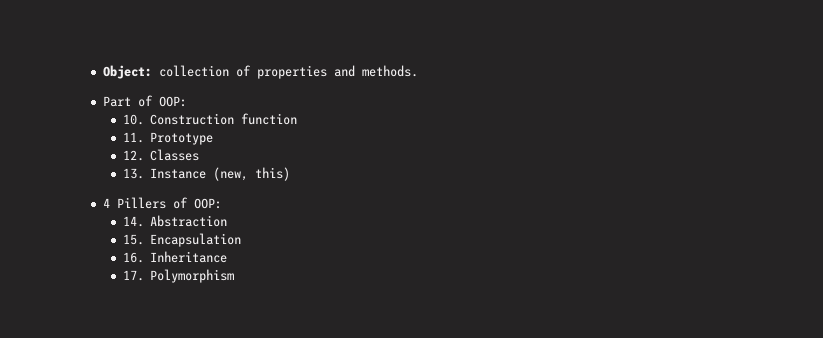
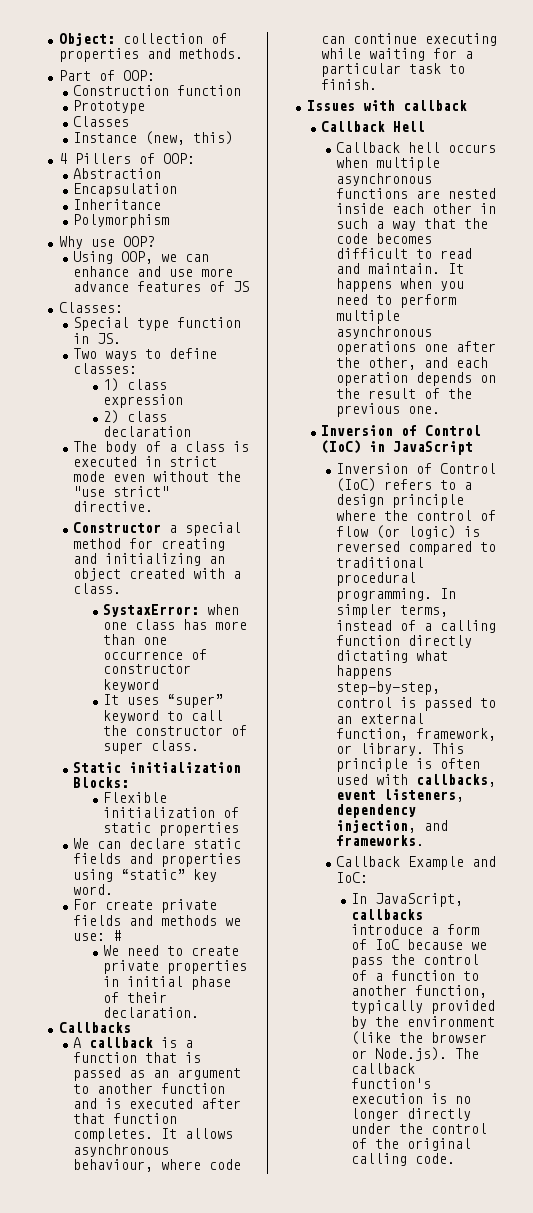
- 10. Construction function
+ Construction function
- 11. Prototype
+ Prototype
- 12. Classes
+ Classes
- 13. Instance (new, this)
+ Instance (new, this)
- 14. Abstraction
+ Abstraction
- 15. Encapsulation
+ Encapsulation
- 16. Inheritance
+ Inheritance
- 17. Polymorphism
+ Polymorphism
+ Why use OOP?
+ Using OOP, we can enhance and use more advance features of JS
+ Classes:
+ Special type function in JS.
+ Two ways to define classes:
+ 1) class expression
+ 2) class declaration
+ The body of a class is executed in strict mode even without the "use strict" directive.
+ Constructor a special method for creating and initializing an object created with a class.
+ SystaxError: when one class has more than one occurrence of constructor keyword
+ It uses “super” keyword to call the constructor of super class.
+ Static initialization Blocks:
+ Flexible initialization of static properties
+ We can declare static fields and properties using “static” key word.
+ For create private fields and methods we use: #
+ We need to create private properties in initial phase of their declaration.
+ Callbacks
+ A callback is a function that is passed as an argument to another function and is executed after that function completes. It allows asynchronous behaviour, where code can continue executing while waiting for a particular task to finish.
+ Issues with callback
+ Callback Hell
+ Callback hell occurs when multiple asynchronous functions are nested inside each other in such a way that the code becomes difficult to read and maintain. It happens when you need to perform multiple asynchronous operations one after the other, and each operation depends on the result of the previous one.
+ Inversion of Control (IoC) in JavaScript
+ Inversion of Control (IoC) refers to a design principle where the control of flow (or logic) is reversed compared to traditional procedural programming. In simpler terms, instead of a calling function directly dictating what happens step-by-step, control is passed to an external function, framework, or library. This principle is often used with callbacks, event listeners, dependency injection, and frameworks.
+ Callback Example and IoC:
+ In JavaScript, callbacks introduce a form of IoC because we pass the control of a function to another function, typically provided by the environment (like the browser or Node.js). The callback function's execution is no longer directly under the control of the original calling code.

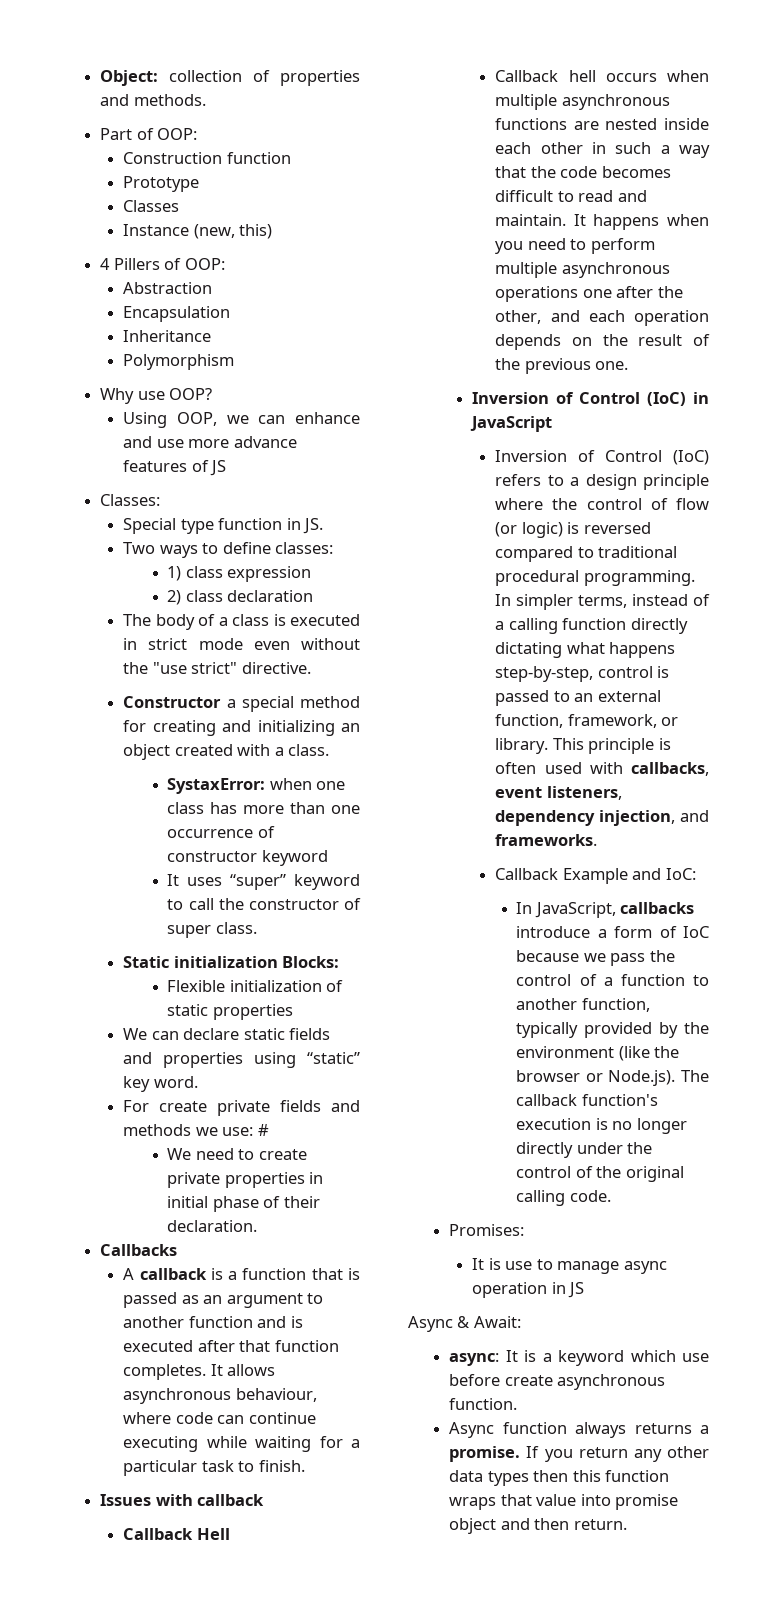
+ Promises:
+ It is use to manage async operation in JS
+ Async & Await:
+ async: It is a keyword which use before create asynchronous function.
+ Async function always returns a promise. If you return any other data types then this function wraps that value into promise object and then return.

